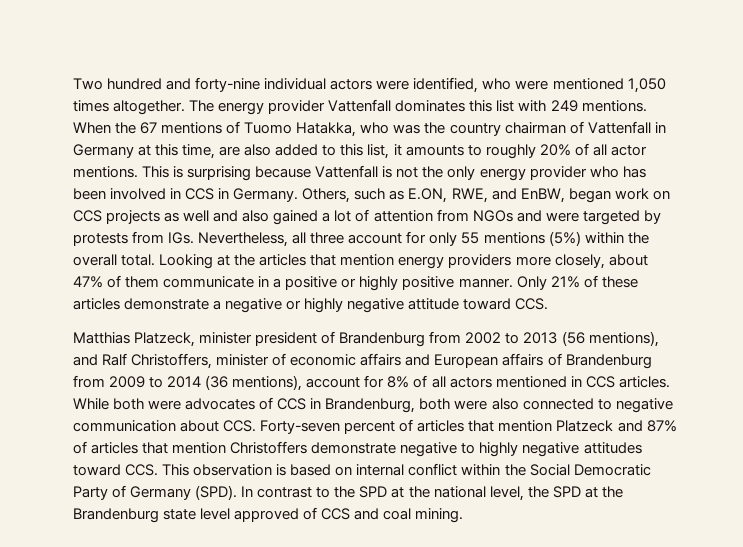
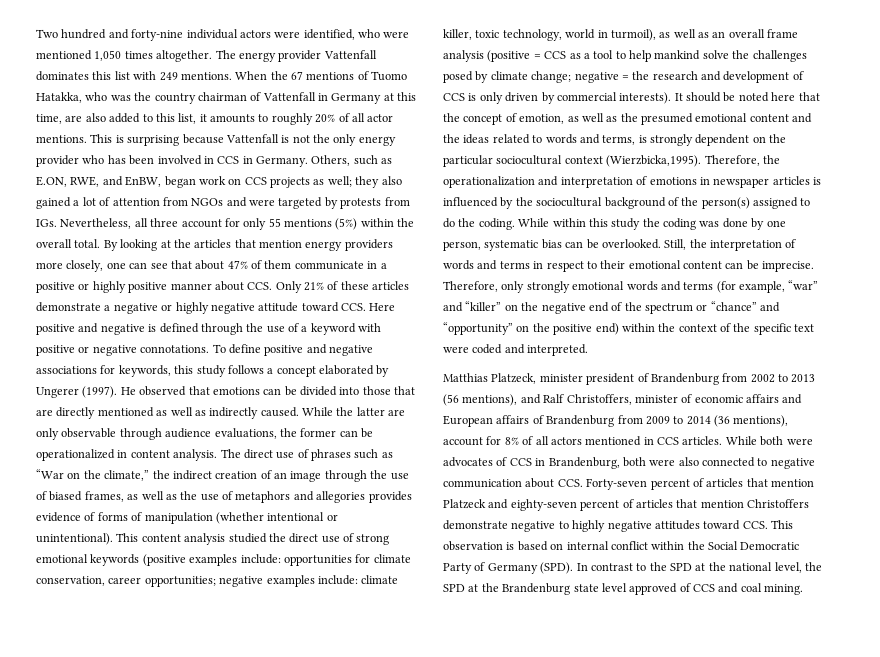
- Others, such as E.ON, RWE, and EnBW, began work on CCS projects as well and also gained a lot of attention from NGOs and were targeted by protests from IGs. Nevertheless, all three account for only 55 mentions (5%) within the overall total.
+ Others, such as E.ON, RWE, and EnBW, began work on CCS projects as well; they also gained a lot of attention from NGOs and were targeted by protests from IGs. Nevertheless, all three account for only 55 mentions (5%) within the overall total.
- Looking at the articles that mention energy providers more closely, about 47% of them communicate in a positive or highly positive manner. Only 21% of these articles demonstrate a negative or highly negative attitude toward CCS.
+ By looking at the articles that mention energy providers more closely, one can see that about 47% of them communicate in a positive or highly positive manner about CCS. Only 21% of these articles demonstrate a negative or highly negative attitude toward CCS. Here positive and negative is defined through the use of a keyword with positive or negative connotations. To define positive and negative associations for keywords, this study follows a concept elaborated by Ungerer (1997). He observed that emotions can be divided into those that are directly mentioned as well as indirectly caused. While the latter are only observable through audience evaluations, the former can be operationalized in content analysis. The direct use of phrases such as “War on the climate,” the indirect creation of an image through the use of biased frames, as well as the use of metaphors and allegories provides evidence of forms of manipulation (whether intentional or unintentional). This content analysis studied the direct use of strong emotional keywords (positive examples include: opportunities for climate conservation, career opportunities; negative examples include: climate killer, toxic technology, world in turmoil), as well as an overall frame analysis (positive = CCS as a tool to help mankind solve the challenges posed by climate change; negative = the research and development of CCS is only driven by commercial interests). It should be noted here that the concept of emotion, as well as the presumed emotional content and the ideas related to words and terms, is strongly dependent on the particular sociocultural context (Wierzbicka,1995). Therefore, the operationalization and interpretation of emotions in newspaper articles is influenced by the sociocultural background of the person(s) assigned to do the coding. While within this study the coding was done by one person, systematic bias can be overlooked. Still, the interpretation of words and terms in respect to their emotional content can be imprecise. Therefore, only strongly emotional words and terms (for example, “war” and “killer” on the negative end of the spectrum or “chance” and “opportunity” on the positive end) within the context of the specific text were coded and interpreted.
- While both were advocates of CCS in Brandenburg, both were also connected to negative communication about CCS. Forty-seven percent of articles that mention Platzeck and 87% of articles that mention Christoffers demonstrate negative to highly negative attitudes toward CCS. This observation is based on internal conflict within the Social Democratic Party of Germany (SPD).
+ While both were advocates of CCS in Brandenburg, both were also connected to negative communication about CCS. Forty-seven percent of articles that mention Platzeck and eighty-seven percent of articles that mention Christoffers demonstrate negative to highly negative attitudes toward CCS. This observation is based on internal conflict within the Social Democratic Party of Germany (SPD).

